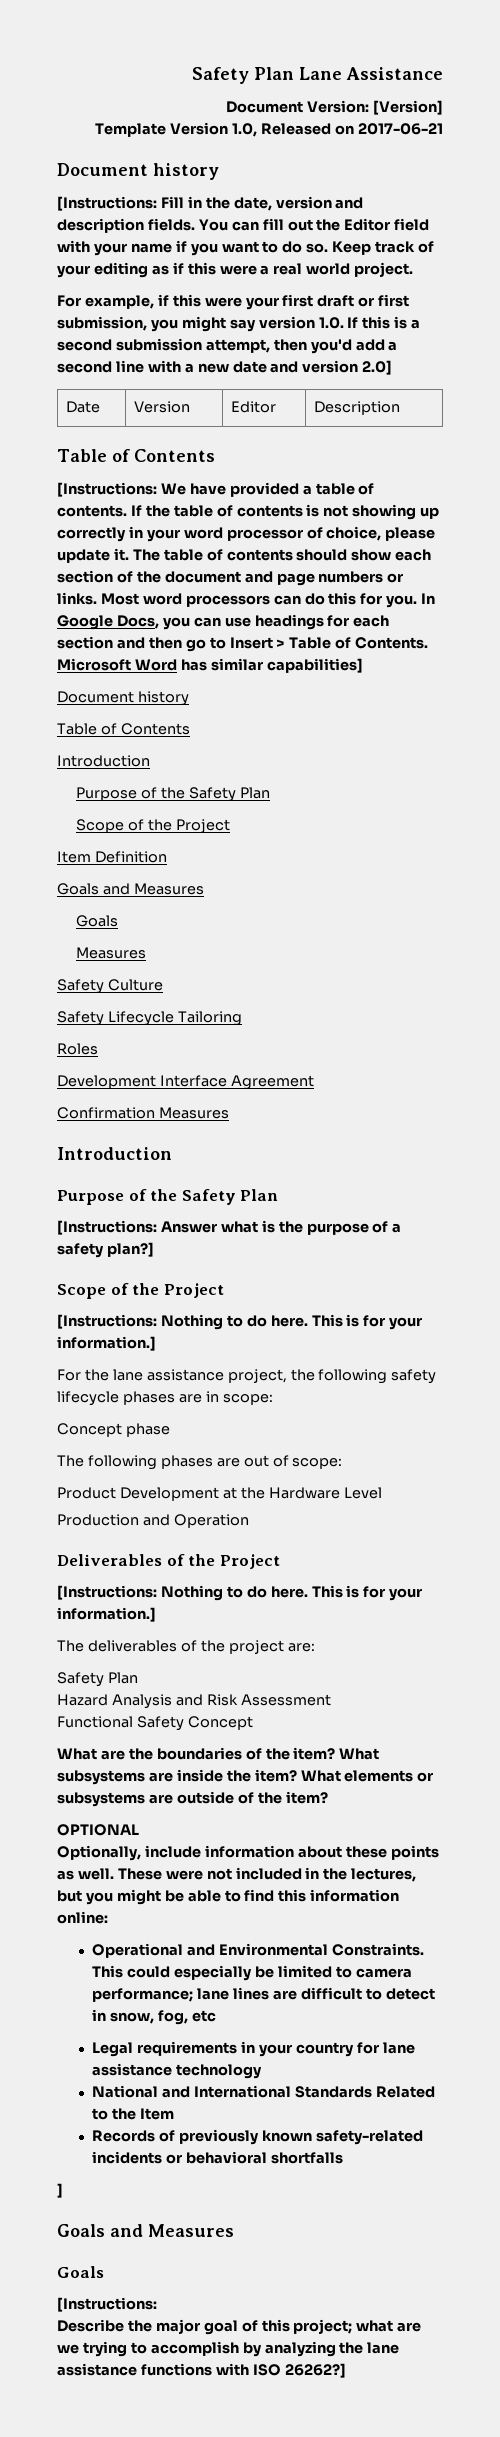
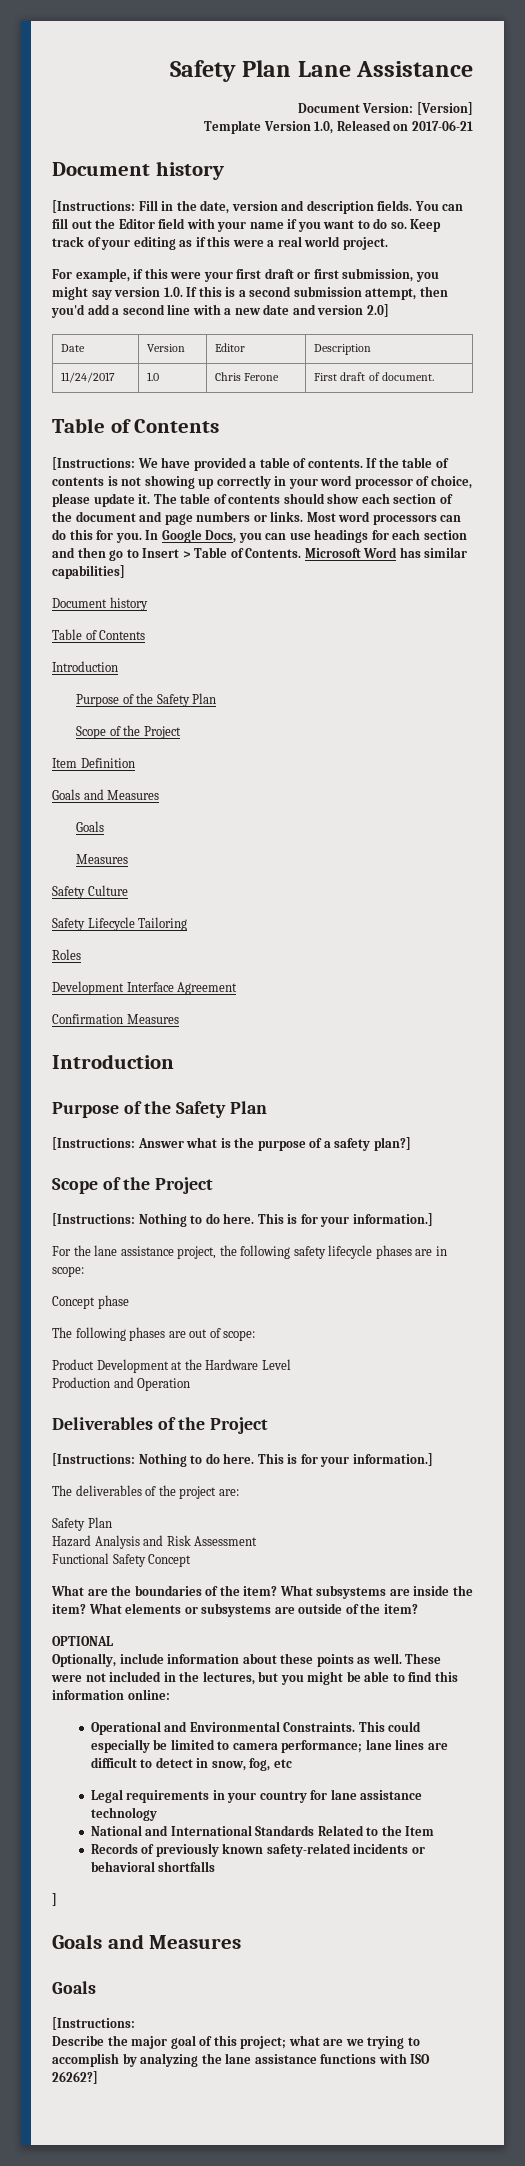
+ 11/24/2017 | 1.0 | Chris Ferone | First draft of document.

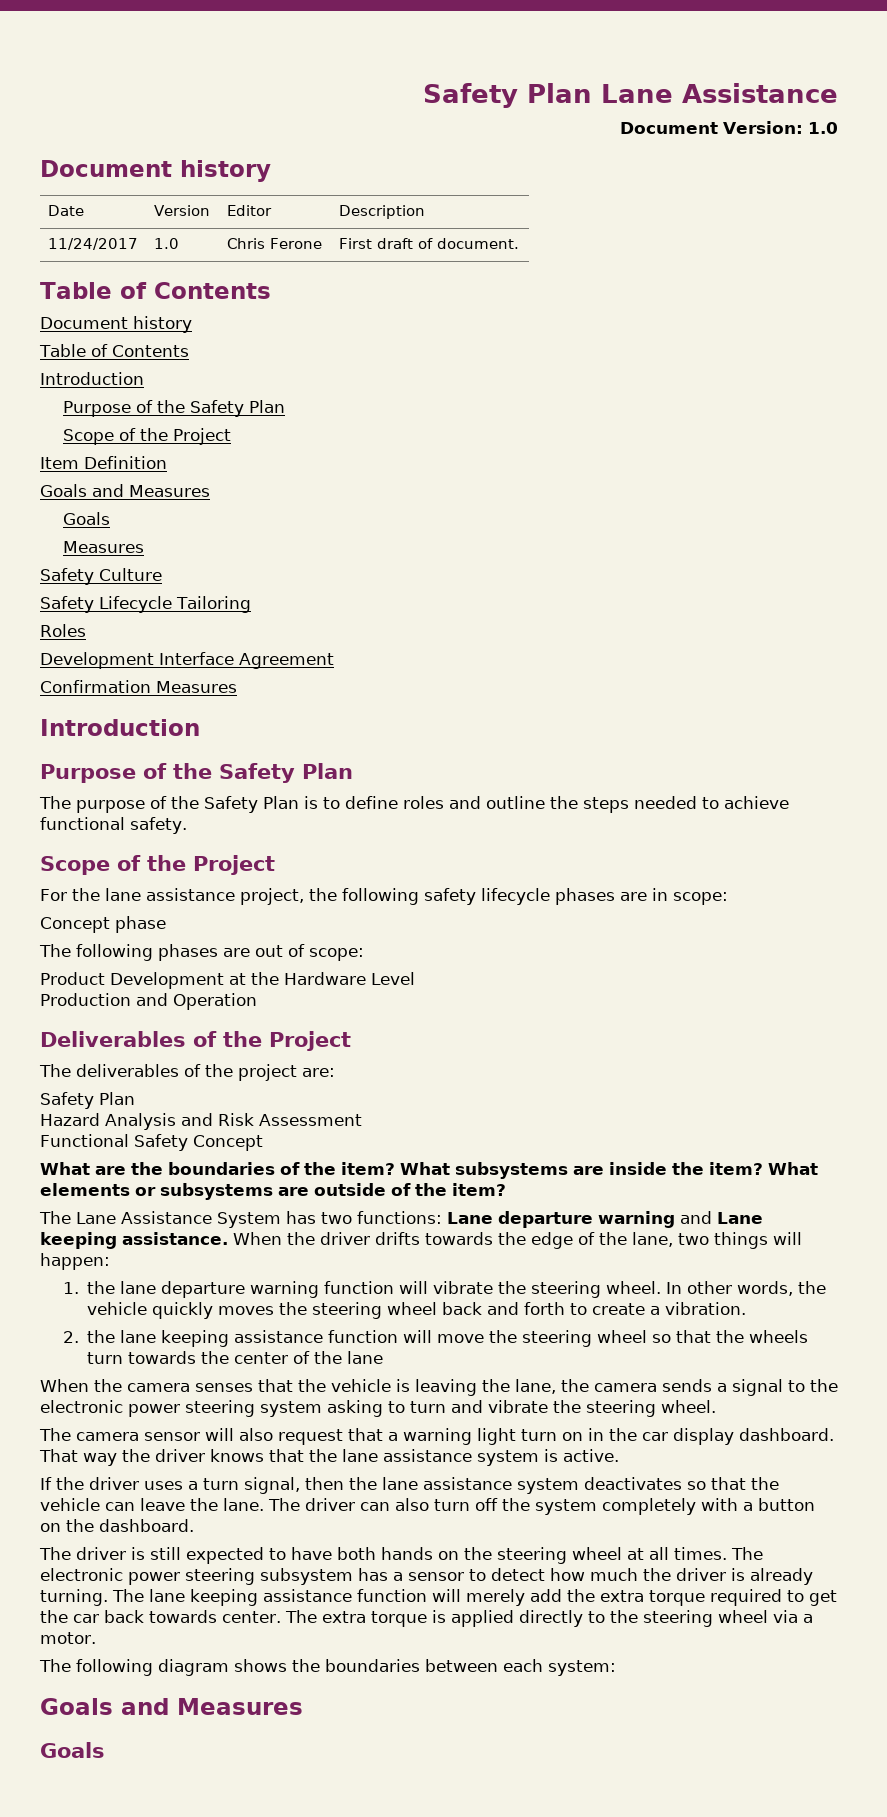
- Document Version: [Version]
- Template Version 1.0, Released on 2017-06-21
+ Document Version: 1.0
  Document history
- [Instructions: Fill in the date, version and description fields. You can fill out the Editor field with your name if you want to do so. Keep track of your editing as if this were a real world project.
- For example, if this were your first draft or first submission, you might say version 1.0. If this is a second submission attempt, then you'd add a second line with a new date and version 2.0]
- [Instructions: We have provided a table of contents. If the table of contents is not showing up correctly in your word processor of choice, please update it. The table of contents should show each section of the document and page numbers or links. Most word processors can do this for you. In Google Docs, you can use headings for each section and then go to Insert > Table of Contents. Microsoft Word has similar capabilities]
- [Instructions: Answer what is the purpose of a safety plan?]
+ The purpose of the Safety Plan is to define roles and outline the steps needed to achieve functional safety.
  Scope of the Project
- [Instructions: Nothing to do here. This is for your information.]
  Deliverables of the Project
- [Instructions: Nothing to do here. This is for your information.]
- OPTIONAL
- Optionally, include information about these points as well. These were not included in the lectures, but you might be able to find this information online:
- Operational and Environmental Constraints. This could especially be limited to camera performance; lane lines are difficult to detect in snow, fog, etc
- Legal requirements in your country for lane assistance technology
- National and International Standards Related to the Item
- Records of previously known safety-related incidents or behavioral shortfalls
- ]
+ The Lane Assistance System has two functions: Lane departure warning and Lane keeping assistance. When the driver drifts towards the edge of the lane, two things will happen:
+ 1. the lane departure warning function will vibrate the steering wheel. In other words, the vehicle quickly moves the steering wheel back and forth to create a vibration.
+ 2. the lane keeping assistance function will move the steering wheel so that the wheels turn towards the center of the lane
+ When the camera senses that the vehicle is leaving the lane, the camera sends a signal to the electronic power steering system asking to turn and vibrate the steering wheel.
+ The camera sensor will also request that a warning light turn on in the car display dashboard. That way the driver knows that the lane assistance system is active.
+ If the driver uses a turn signal, then the lane assistance system deactivates so that the vehicle can leave the lane. The driver can also turn off the system completely with a button on the dashboard.
+ The driver is still expected to have both hands on the steering wheel at all times. The electronic power steering subsystem has a sensor to detect how much the driver is already turning. The lane keeping assistance function will merely add the extra torque required to get the car back towards center. The extra torque is applied directly to the steering wheel via a motor.
+ The following diagram shows the boundaries between each system:
  Goals and Measures
  Goals
- [Instructions:
- Describe the major goal of this project; what are we trying to accomplish by analyzing the lane assistance functions with ISO 26262?]

